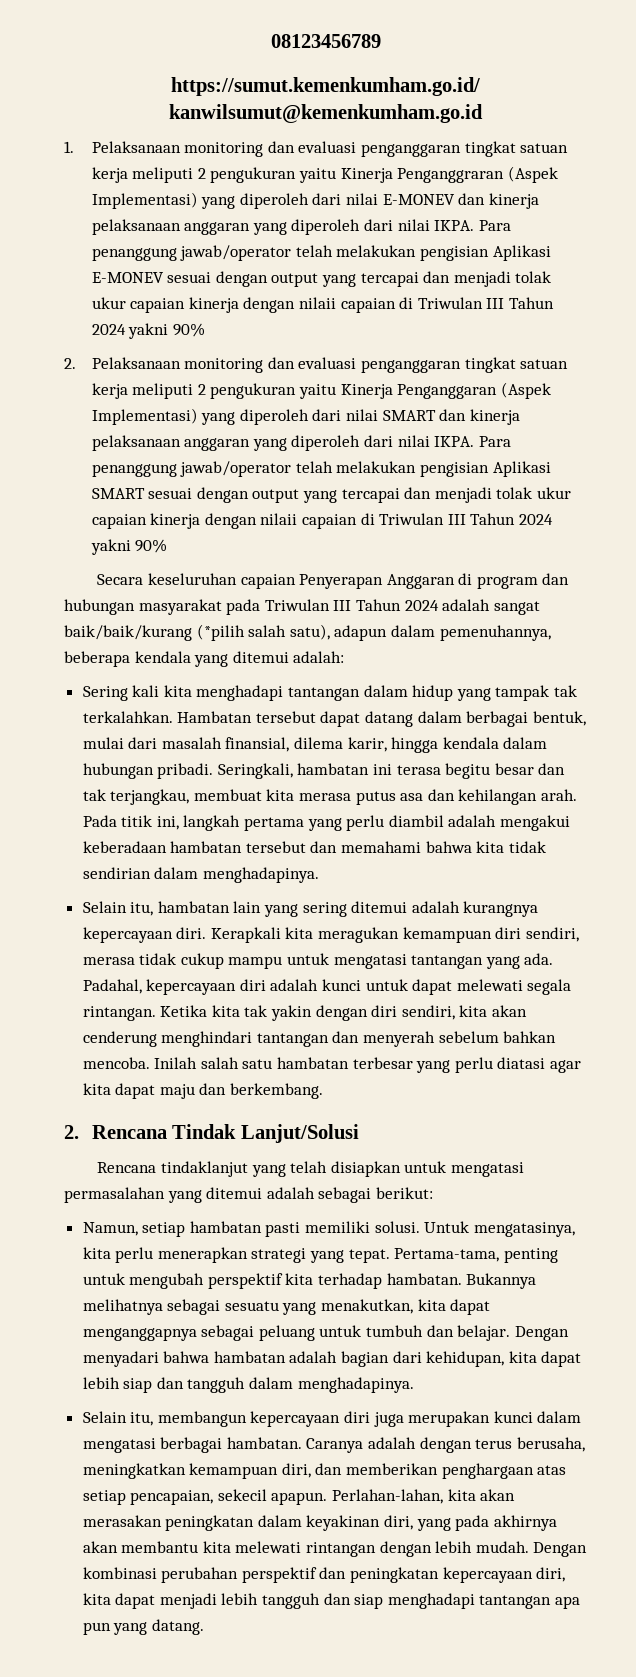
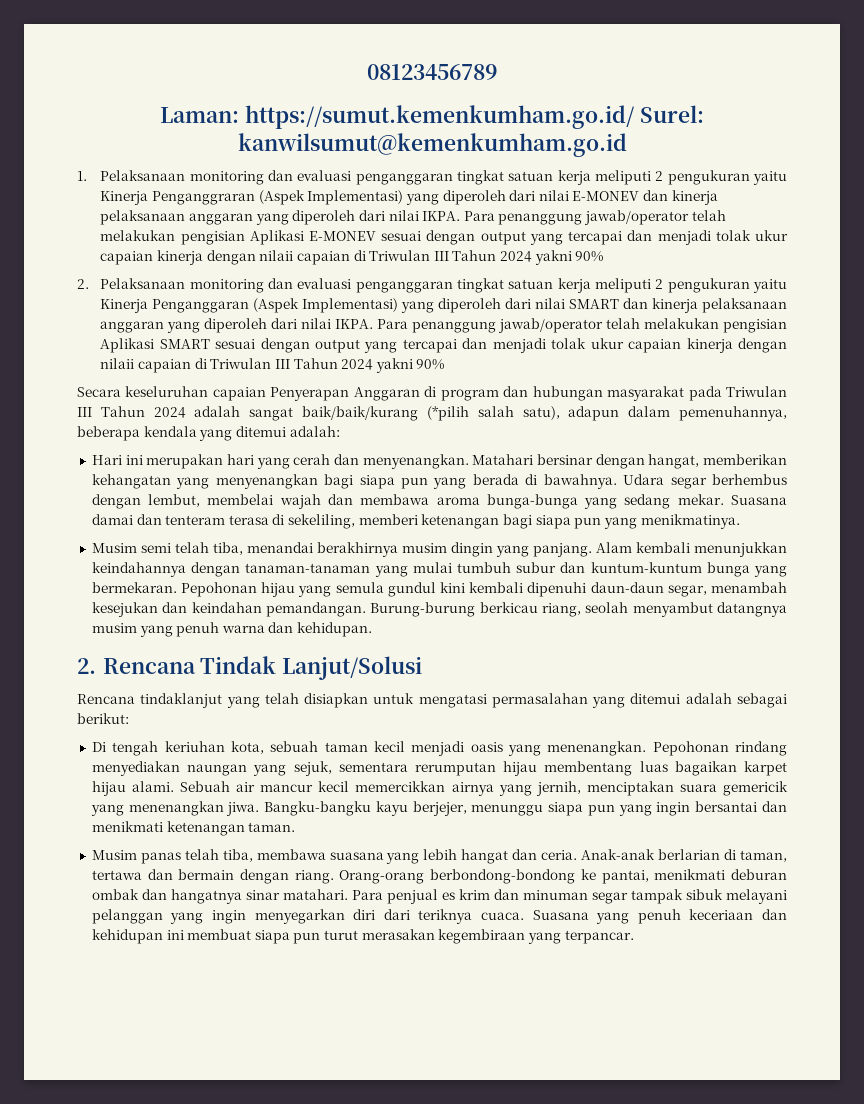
- https://sumut.kemenkumham.go.id/ kanwilsumut@kemenkumham.go.id
+ Laman: https://sumut.kemenkumham.go.id/ Surel: kanwilsumut@kemenkumham.go.id
- Sering kali kita menghadapi tantangan dalam hidup yang tampak tak terkalahkan. Hambatan tersebut dapat datang dalam berbagai bentuk, mulai dari masalah finansial, dilema karir, hingga kendala dalam hubungan pribadi. Seringkali, hambatan ini terasa begitu besar dan tak terjangkau, membuat kita merasa putus asa dan kehilangan arah. Pada titik ini, langkah pertama yang perlu diambil adalah mengakui keberadaan hambatan tersebut dan memahami bahwa kita tidak sendirian dalam menghadapinya.
- Selain itu, hambatan lain yang sering ditemui adalah kurangnya kepercayaan diri. Kerapkali kita meragukan kemampuan diri sendiri, merasa tidak cukup mampu untuk mengatasi tantangan yang ada. Padahal, kepercayaan diri adalah kunci untuk dapat melewati segala rintangan. Ketika kita tak yakin dengan diri sendiri, kita akan cenderung menghindari tantangan dan menyerah sebelum bahkan mencoba. Inilah salah satu hambatan terbesar yang perlu diatasi agar kita dapat maju dan berkembang.
+ Hari ini merupakan hari yang cerah dan menyenangkan. Matahari bersinar dengan hangat, memberikan kehangatan yang menyenangkan bagi siapa pun yang berada di bawahnya. Udara segar berhembus dengan lembut, membelai wajah dan membawa aroma bunga-bunga yang sedang mekar. Suasana damai dan tenteram terasa di sekeliling, memberi ketenangan bagi siapa pun yang menikmatinya.
+ Musim semi telah tiba, menandai berakhirnya musim dingin yang panjang. Alam kembali menunjukkan keindahannya dengan tanaman-tanaman yang mulai tumbuh subur dan kuntum-kuntum bunga yang bermekaran. Pepohonan hijau yang semula gundul kini kembali dipenuhi daun-daun segar, menambah kesejukan dan keindahan pemandangan. Burung-burung berkicau riang, seolah menyambut datangnya musim yang penuh warna dan kehidupan.
- Namun, setiap hambatan pasti memiliki solusi. Untuk mengatasinya, kita perlu menerapkan strategi yang tepat. Pertama-tama, penting untuk mengubah perspektif kita terhadap hambatan. Bukannya melihatnya sebagai sesuatu yang menakutkan, kita dapat menganggapnya sebagai peluang untuk tumbuh dan belajar. Dengan menyadari bahwa hambatan adalah bagian dari kehidupan, kita dapat lebih siap dan tangguh dalam menghadapinya.
- Selain itu, membangun kepercayaan diri juga merupakan kunci dalam mengatasi berbagai hambatan. Caranya adalah dengan terus berusaha, meningkatkan kemampuan diri, dan memberikan penghargaan atas setiap pencapaian, sekecil apapun. Perlahan-lahan, kita akan merasakan peningkatan dalam keyakinan diri, yang pada akhirnya akan membantu kita melewati rintangan dengan lebih mudah. Dengan kombinasi perubahan perspektif dan peningkatan kepercayaan diri, kita dapat menjadi lebih tangguh dan siap menghadapi tantangan apa pun yang datang.
+ Di tengah keriuhan kota, sebuah taman kecil menjadi oasis yang menenangkan. Pepohonan rindang menyediakan naungan yang sejuk, sementara rerumputan hijau membentang luas bagaikan karpet hijau alami. Sebuah air mancur kecil memercikkan airnya yang jernih, menciptakan suara gemericik yang menenangkan jiwa. Bangku-bangku kayu berjejer, menunggu siapa pun yang ingin bersantai dan menikmati ketenangan taman.
+ Musim panas telah tiba, membawa suasana yang lebih hangat dan ceria. Anak-anak berlarian di taman, tertawa dan bermain dengan riang. Orang-orang berbondong-bondong ke pantai, menikmati deburan ombak dan hangatnya sinar matahari. Para penjual es krim dan minuman segar tampak sibuk melayani pelanggan yang ingin menyegarkan diri dari teriknya cuaca. Suasana yang penuh keceriaan dan kehidupan ini membuat siapa pun turut merasakan kegembiraan yang terpancar.

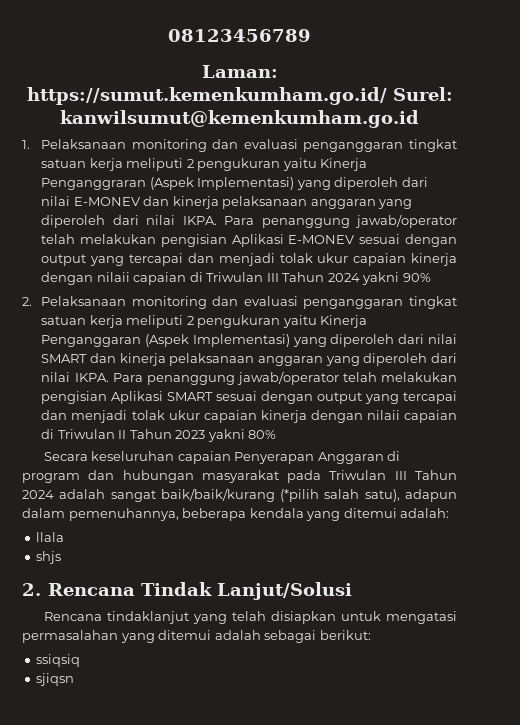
- Para penanggung jawab/operator telah melakukan pengisian Aplikasi SMART sesuai dengan output yang tercapai dan menjadi tolak ukur capaian kinerja dengan nilaii capaian di Triwulan III Tahun 2024 yakni 90%
+ Para penanggung jawab/operator telah melakukan pengisian Aplikasi SMART sesuai dengan output yang tercapai dan menjadi tolak ukur capaian kinerja dengan nilaii capaian di Triwulan II Tahun 2023 yakni 80%
- Hari ini merupakan hari yang cerah dan menyenangkan. Matahari bersinar dengan hangat, memberikan kehangatan yang menyenangkan bagi siapa pun yang berada di bawahnya. Udara segar berhembus dengan lembut, membelai wajah dan membawa aroma bunga-bunga yang sedang mekar. Suasana damai dan tenteram terasa di sekeliling, memberi ketenangan bagi siapa pun yang menikmatinya.
- Musim semi telah tiba, menandai berakhirnya musim dingin yang panjang. Alam kembali menunjukkan keindahannya dengan tanaman-tanaman yang mulai tumbuh subur dan kuntum-kuntum bunga yang bermekaran. Pepohonan hijau yang semula gundul kini kembali dipenuhi daun-daun segar, menambah kesejukan dan keindahan pemandangan. Burung-burung berkicau riang, seolah menyambut datangnya musim yang penuh warna dan kehidupan.
+ llala
+ shjs
- Di tengah keriuhan kota, sebuah taman kecil menjadi oasis yang menenangkan. Pepohonan rindang menyediakan naungan yang sejuk, sementara rerumputan hijau membentang luas bagaikan karpet hijau alami. Sebuah air mancur kecil memercikkan airnya yang jernih, menciptakan suara gemericik yang menenangkan jiwa. Bangku-bangku kayu berjejer, menunggu siapa pun yang ingin bersantai dan menikmati ketenangan taman.
- Musim panas telah tiba, membawa suasana yang lebih hangat dan ceria. Anak-anak berlarian di taman, tertawa dan bermain dengan riang. Orang-orang berbondong-bondong ke pantai, menikmati deburan ombak dan hangatnya sinar matahari. Para penjual es krim dan minuman segar tampak sibuk melayani pelanggan yang ingin menyegarkan diri dari teriknya cuaca. Suasana yang penuh keceriaan dan kehidupan ini membuat siapa pun turut merasakan kegembiraan yang terpancar.
+ ssiqsiq
+ sjiqsn

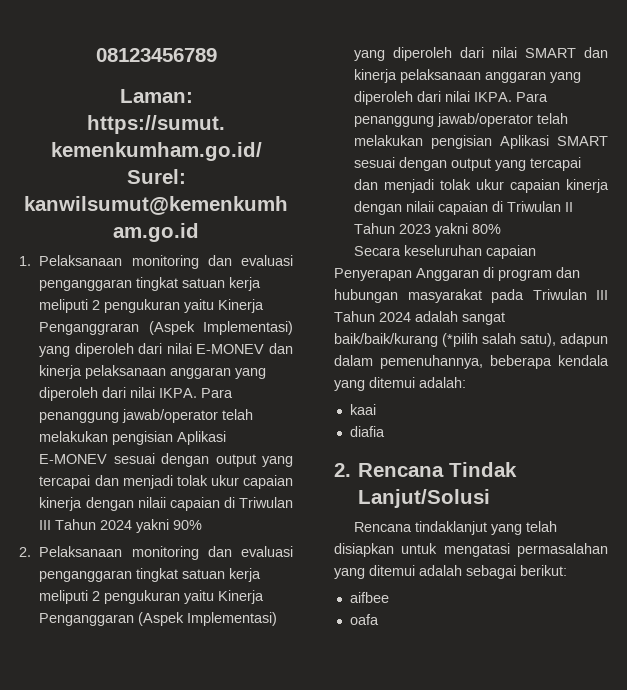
- llala
- shjs
+ kaai
+ diafia
- ssiqsiq
- sjiqsn
+ aifbee
+ oafa

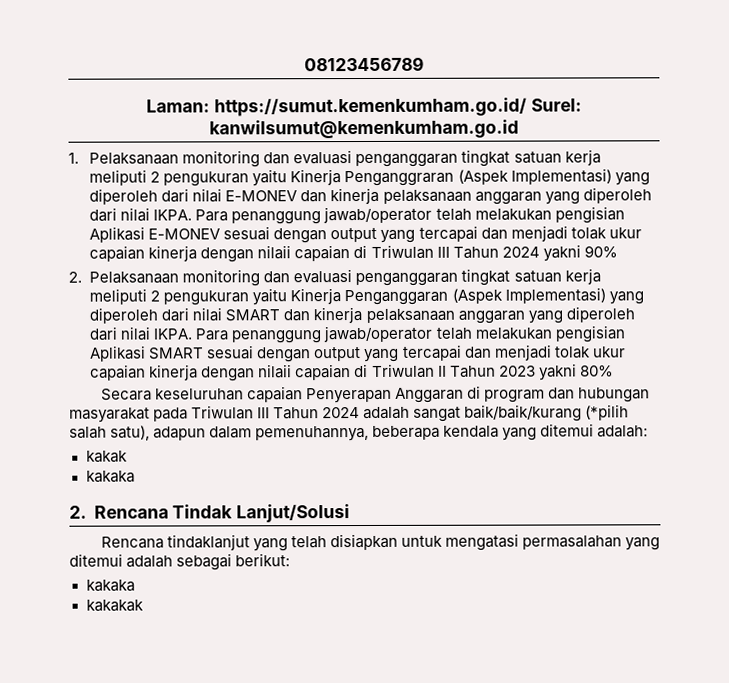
- kaai
- diafia
+ kakak
+ kakaka
  Rencana tindaklanjut yang telah disiapkan untuk mengatasi permasalahan yang ditemui adalah sebagai berikut:
- aifbee
- oafa
+ kakaka
+ kakakak

